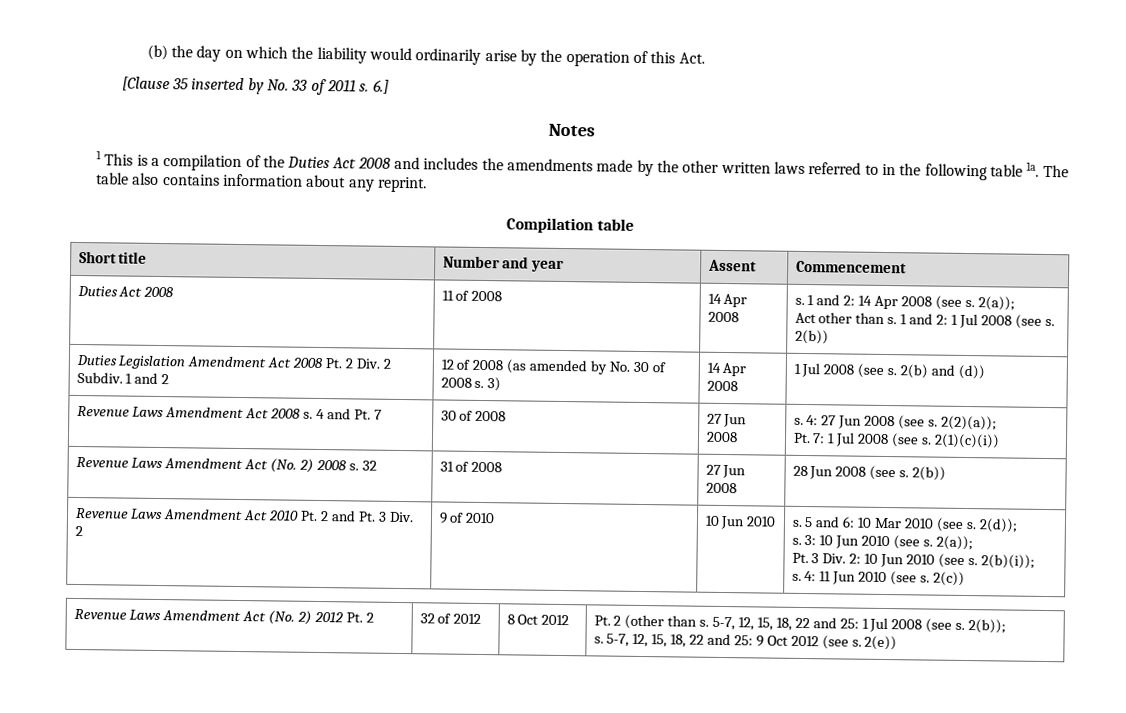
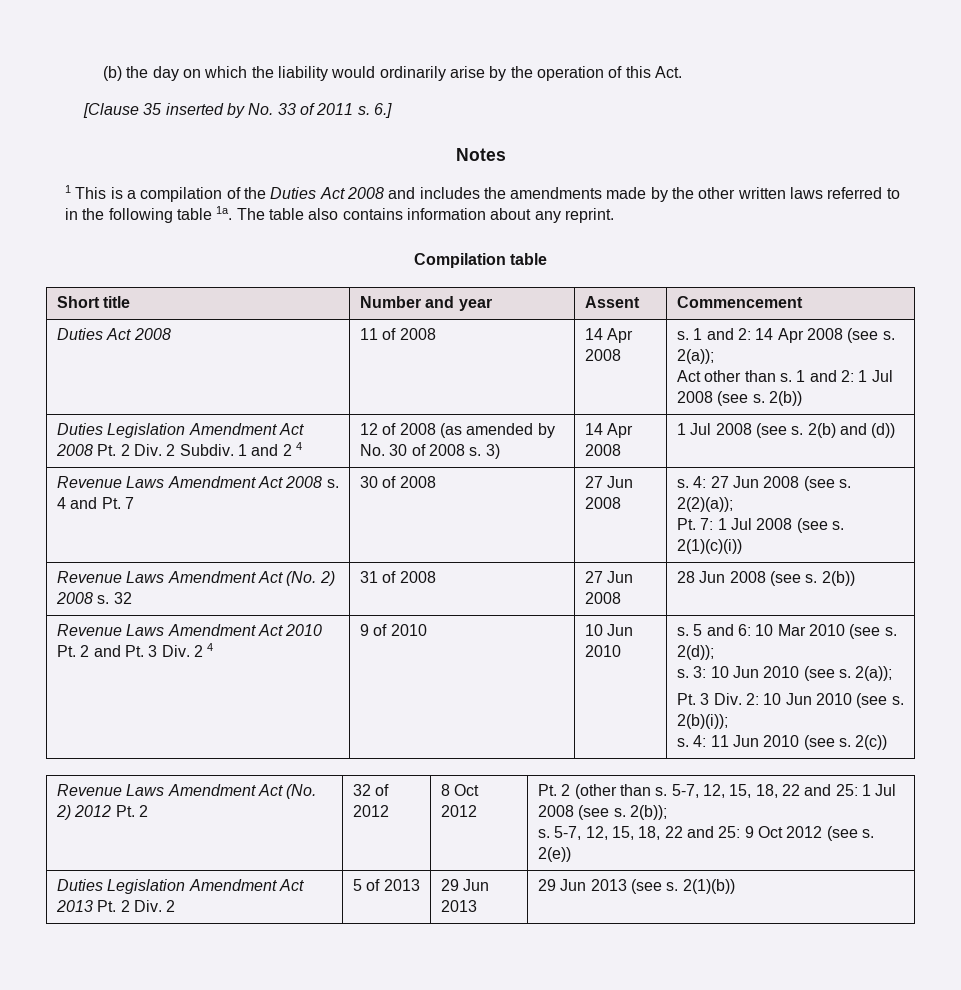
- Duties Legislation Amendment Act 2008 Pt. 2 Div. 2 Subdiv. 1 and 2 | 12 of 2008 (as amended by No. 30 of 2008 s. 3) | 14 Apr 2008 | 1 Jul 2008 (see s. 2(b) and (d))
+ Duties Legislation Amendment Act 2008 Pt. 2 Div. 2 Subdiv. 1 and 2 4 | 12 of 2008 (as amended by No. 30 of 2008 s. 3) | 14 Apr 2008 | 1 Jul 2008 (see s. 2(b) and (d))
- Revenue Laws Amendment Act 2010 Pt. 2 and Pt. 3 Div. 2
+ Revenue Laws Amendment Act 2010 Pt. 2 and Pt. 3 Div. 2 4
+ Duties Legislation Amendment Act 2013 Pt. 2 Div. 2 | 5 of 2013 | 29 Jun 2013 | 29 Jun 2013 (see s. 2(1)(b))

